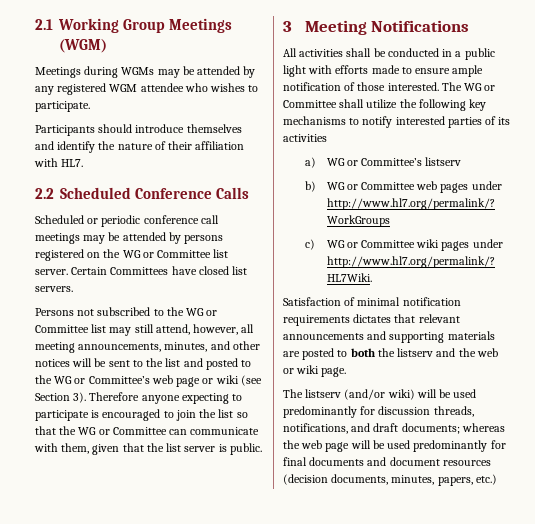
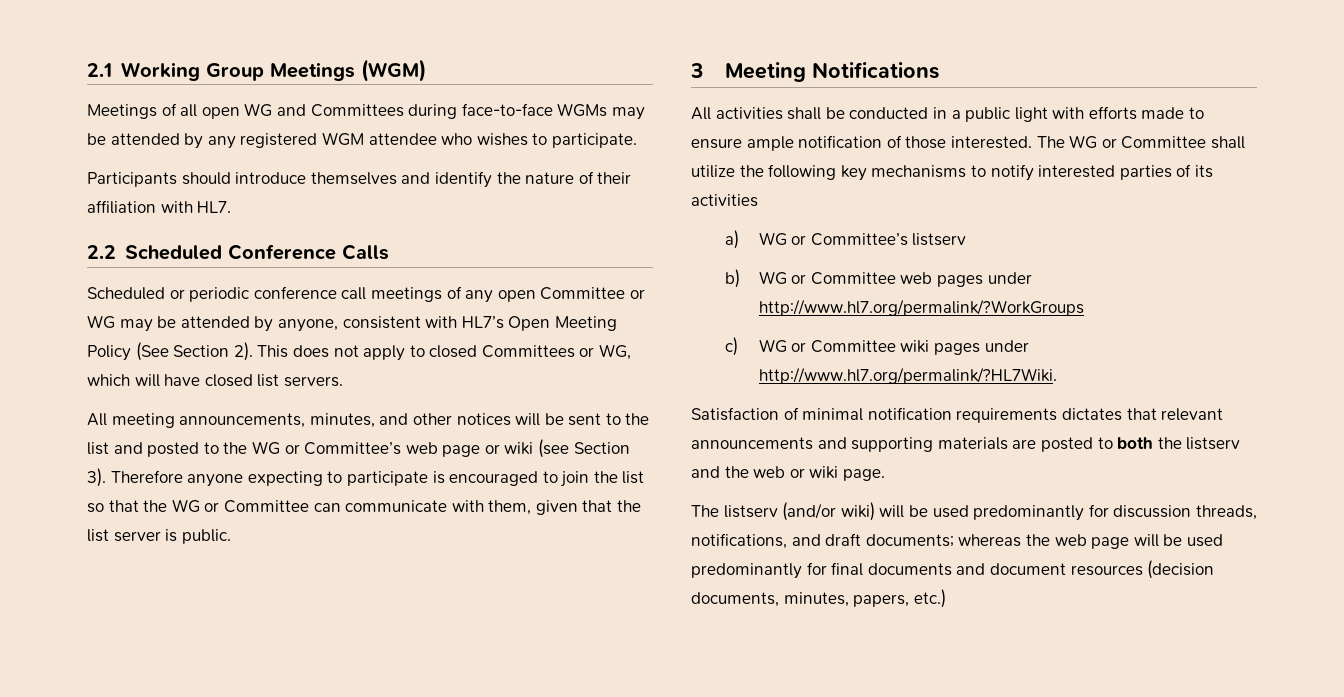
- Meetings during WGMs may be attended by any registered WGM attendee who wishes to participate.
+ Meetings of all open WG and Committees during face-to-face WGMs may be attended by any registered WGM attendee who wishes to participate.
- Scheduled or periodic conference call meetings may be attended by persons registered on the WG or Committee list server. Certain Committees have closed list servers.
- Persons not subscribed to the WG or Committee list may still attend, however, all meeting announcements, minutes, and other notices will be sent to the list and posted to the WG or Committee’s web page or wiki (see Section 3).
+ Scheduled or periodic conference call meetings of any open Committee or WG may be attended by anyone, consistent with HL7’s Open Meeting Policy (See Section 2). This does not apply to closed Committees or WG, which will have closed list servers.
+ All meeting announcements, minutes, and other notices will be sent to the list and posted to the WG or Committee’s web page or wiki (see Section 3).

